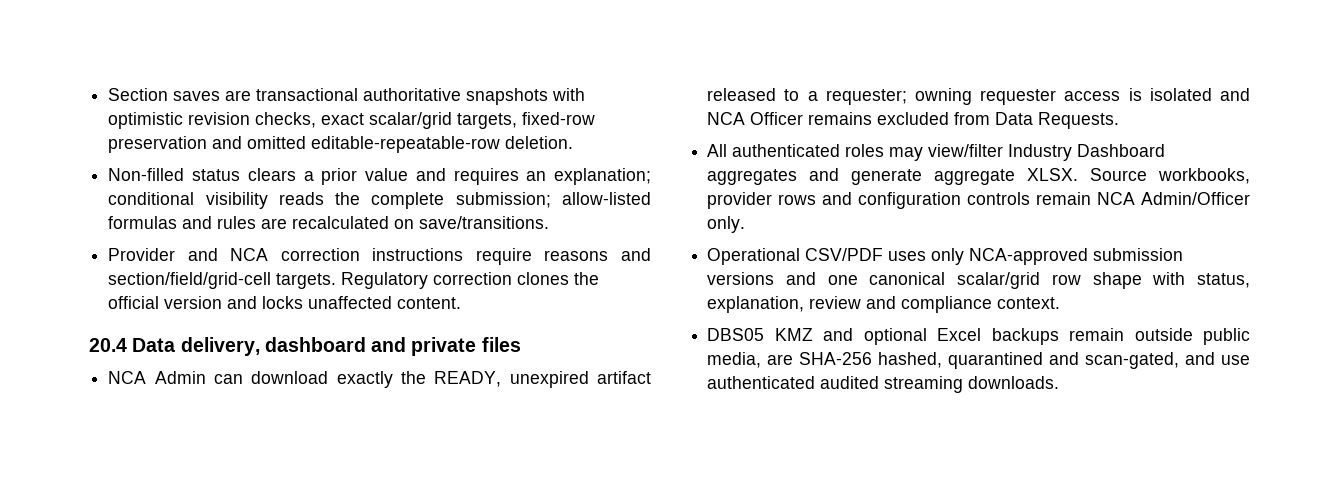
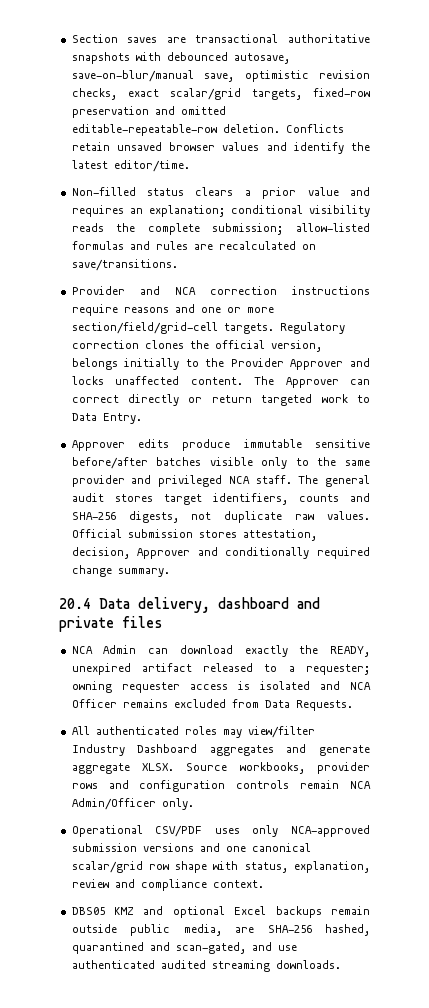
- Section saves are transactional authoritative snapshots with optimistic revision checks, exact scalar/grid targets, fixed-row preservation and omitted editable-repeatable-row deletion.
+ Section saves are transactional authoritative snapshots with debounced autosave, save-on-blur/manual save, optimistic revision checks, exact scalar/grid targets, fixed-row preservation and omitted editable-repeatable-row deletion. Conflicts retain unsaved browser values and identify the latest editor/time.
- Provider and NCA correction instructions require reasons and section/field/grid-cell targets.
+ Provider and NCA correction instructions require reasons and one or more section/field/grid-cell targets.
- Regulatory correction clones the official version and locks unaffected content.
+ Regulatory correction clones the official version, belongs initially to the Provider Approver and locks unaffected content. The Approver can correct directly or return targeted work to Data Entry.
+ Approver edits produce immutable sensitive before/after batches visible only to the same provider and privileged NCA staff. The general audit stores target identifiers, counts and SHA-256 digests, not duplicate raw values. Official submission stores attestation, decision, Approver and conditionally required change summary.

